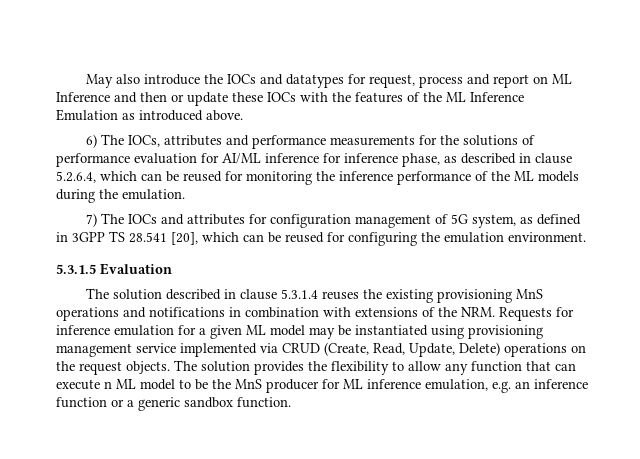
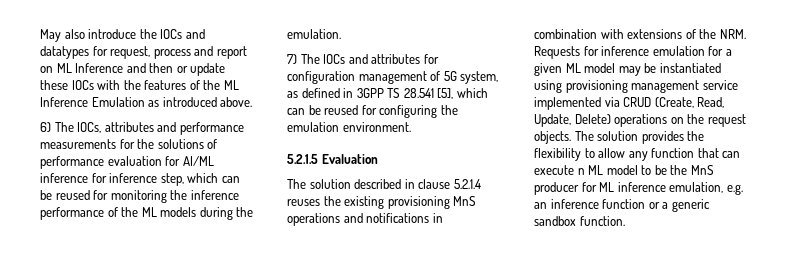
- 6) The IOCs, attributes and performance measurements for the solutions of performance evaluation for AI/ML inference for inference phase, as described in clause 5.2.6.4, which can be reused for monitoring the inference performance of the ML models during the emulation.
+ 6) The IOCs, attributes and performance measurements for the solutions of performance evaluation for AI/ML inference for inference step, which can be reused for monitoring the inference performance of the ML models during the emulation.
- 7) The IOCs and attributes for configuration management of 5G system, as defined in 3GPP TS 28.541 [20], which can be reused for configuring the emulation environment.
+ 7) The IOCs and attributes for configuration management of 5G system, as defined in 3GPP TS 28.541 [5], which can be reused for configuring the emulation environment.
- 5.3.1.5 Evaluation
+ 5.2.1.5 Evaluation
- The solution described in clause 5.3.1.4 reuses the existing provisioning MnS operations and notifications in combination with extensions of the NRM. Requests for inference emulation for a given ML model may be instantiated using provisioning management service implemented via CRUD (Create, Read, Update, Delete) operations on the request objects.
+ The solution described in clause 5.2.1.4 reuses the existing provisioning MnS operations and notifications in combination with extensions of the NRM. Requests for inference emulation for a given ML model may be instantiated using provisioning management service implemented via CRUD (Create, Read, Update, Delete) operations on the request objects.

